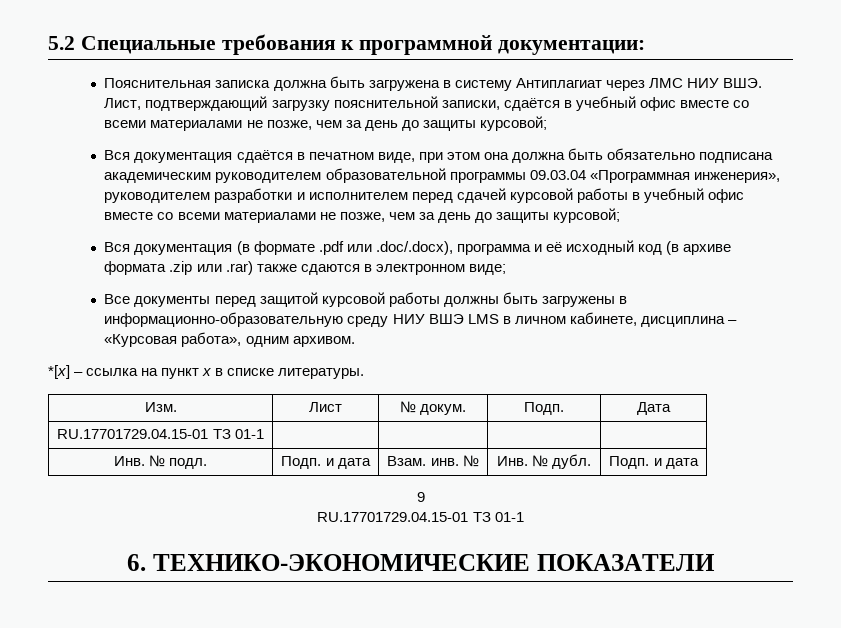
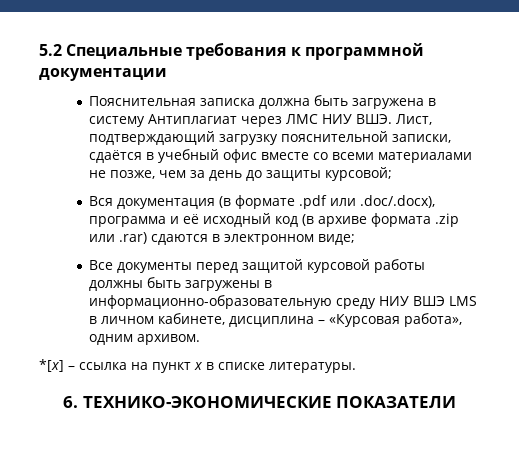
- 5.2 Специальные требования к программной документации:
+ 5.2 Специальные требования к программной документации
- Вся документация сдаётся в печатном виде, при этом она должна быть обязательно подписана академическим руководителем образовательной программы 09.03.04 «Программная инженерия», руководителем разработки и исполнителем перед сдачей курсовой работы в учебный офис вместе со всеми материалами не позже, чем за день до защиты курсовой;
- Вся документация (в формате .pdf или .doc/.docx), программа и её исходный код (в архиве формата .zip или .rar) также сдаются в электронном виде;
+ Вся документация (в формате .pdf или .doc/.docx), программа и её исходный код (в архиве формата .zip или .rar) сдаются в электронном виде;
- Изм. | Лист | № докум. | Подп. | Дата
- RU.17701729.04.15-01 ТЗ 01-1 | | | |
- Инв. № подл. | Подп. и дата | Взам. инв. № | Инв. № дубл. | Подп. и дата
- 9
- RU.17701729.04.15-01 ТЗ 01-1

